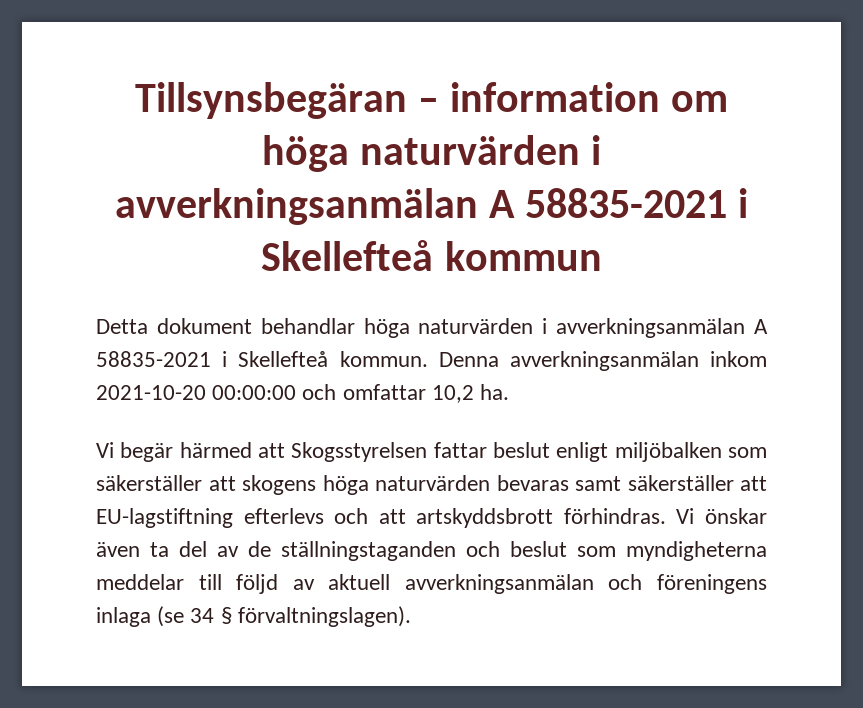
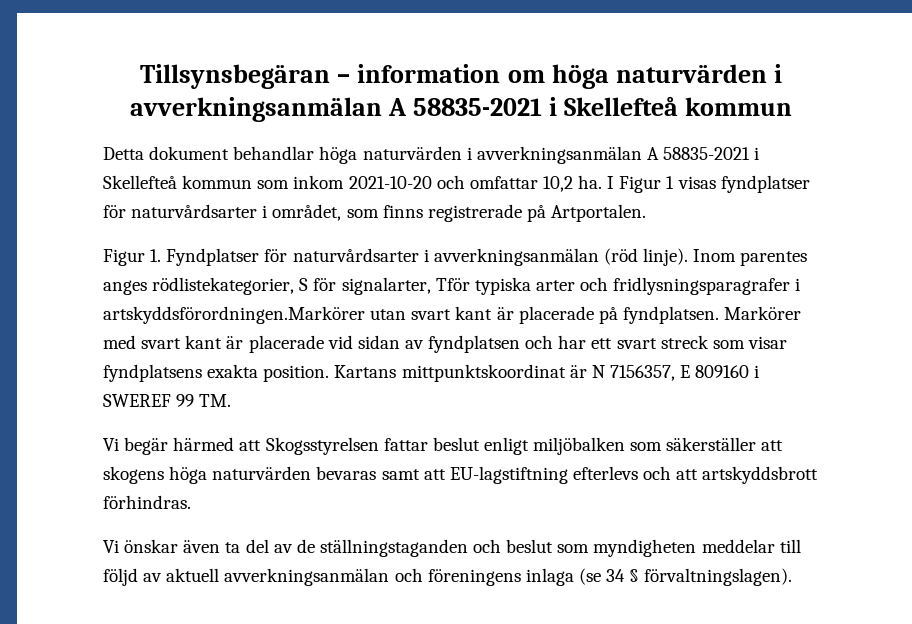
- Detta dokument behandlar höga naturvärden i avverkningsanmälan A 58835-2021 i Skellefteå kommun. Denna avverkningsanmälan inkom 2021-10-20 00:00:00 och omfattar 10,2 ha.
+ Detta dokument behandlar höga naturvärden i avverkningsanmälan A 58835-2021 i Skellefteå kommun som inkom 2021-10-20 och omfattar 10,2 ha. I Figur 1 visas fyndplatser för naturvårdsarter i området, som finns registrerade på Artportalen.
+ Figur 1. Fyndplatser för naturvårdsarter i avverkningsanmälan (röd linje). Inom parentes anges rödlistekategorier, S för signalarter, Tför typiska arter och fridlysningsparagrafer i artskyddsförordningen.Markörer utan svart kant är placerade på fyndplatsen. Markörer med svart kant är placerade vid sidan av fyndplatsen och har ett svart streck som visar fyndplatsens exakta position. Kartans mittpunktskoordinat är N 7156357, E 809160 i SWEREF 99 TM.
- Vi begär härmed att Skogsstyrelsen fattar beslut enligt miljöbalken som säkerställer att skogens höga naturvärden bevaras samt säkerställer att EU-lagstiftning efterlevs och att artskyddsbrott förhindras. Vi önskar även ta del av de ställningstaganden och beslut som myndigheterna meddelar till följd av aktuell avverkningsanmälan och föreningens inlaga (se 34 § förvaltningslagen).
+ Vi begär härmed att Skogsstyrelsen fattar beslut enligt miljöbalken som säkerställer att skogens höga naturvärden bevaras samt att EU-lagstiftning efterlevs och att artskyddsbrott förhindras.
+ Vi önskar även ta del av de ställningstaganden och beslut som myndigheten meddelar till följd av aktuell avverkningsanmälan och föreningens inlaga (se 34 § förvaltningslagen).

